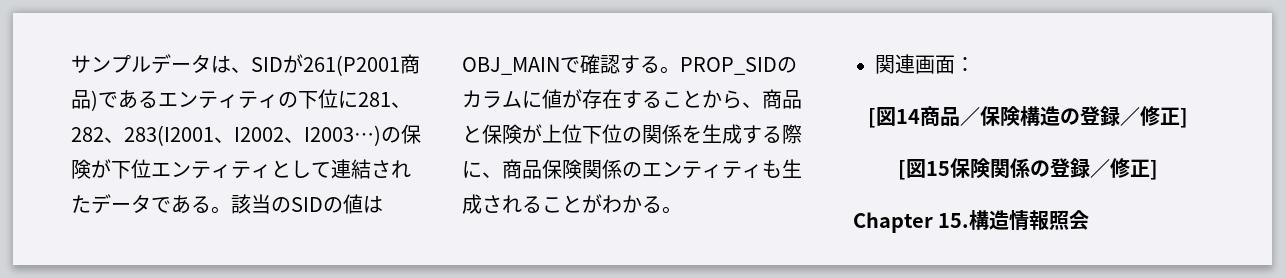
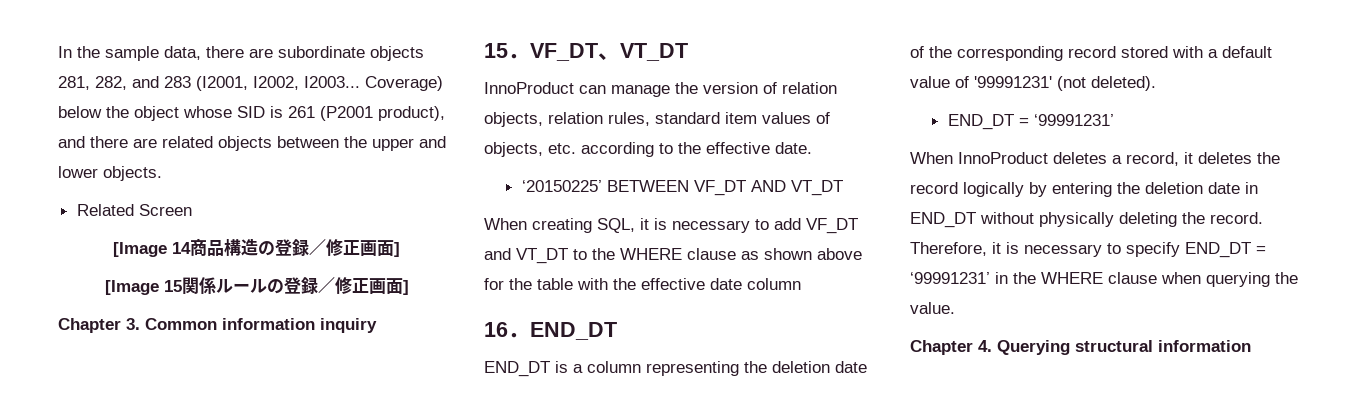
- サンプルデータは、SIDが261(P2001商品)であるエンティティの下位に281、282、283(I2001、I2002、I2003…)の保険が下位エンティティとして連結されたデータである。該当のSIDの値はOBJ_MAINで確認する。PROP_SIDのカラムに値が存在することから、商品と保険が上位下位の関係を生成する際に、商品保険関係のエンティティも生成されることがわかる。
- 関連画面：
- [図14商品／保険構造の登録／修正]
- [図15保険関係の登録／修正]
+ In the sample data, there are subordinate objects 281, 282, and 283 (I2001, I2002, I2003... Coverage) below the object whose SID is 261 (P2001 product), and there are related objects between the upper and lower objects.
+ Related Screen
+ [Image 14商品構造の登録／修正画面]
+ [Image 15関係ルールの登録／修正画面]
- Chapter 15.構造情報照会
+ Chapter 3. Common information inquiry
+ 15．VF_DT、VT_DT
+ InnoProduct can manage the version of relation objects, relation rules, standard item values of objects, etc. according to the effective date.
+ ‘20150225’ BETWEEN VF_DT AND VT_DT
+ When creating SQL, it is necessary to add VF_DT and VT_DT to the WHERE clause as shown above for the table with the effective date column
+ 16．END_DT
+ END_DT is a column representing the deletion date of the corresponding record stored with a default value of '99991231' (not deleted).
+ END_DT = ‘99991231’
+ When InnoProduct deletes a record, it deletes the record logically by entering the deletion date in END_DT without physically deleting the record. Therefore, it is necessary to specify END_DT = ‘99991231’ in the WHERE clause when querying the value.
+ Chapter 4. Querying structural information

